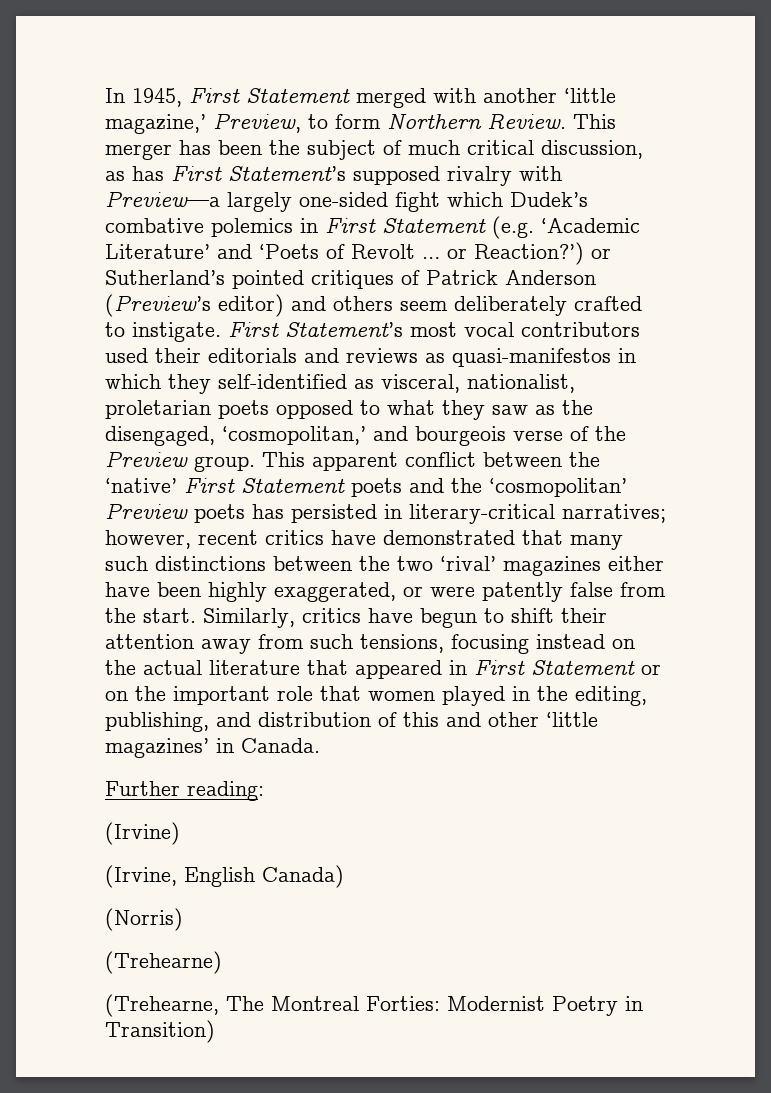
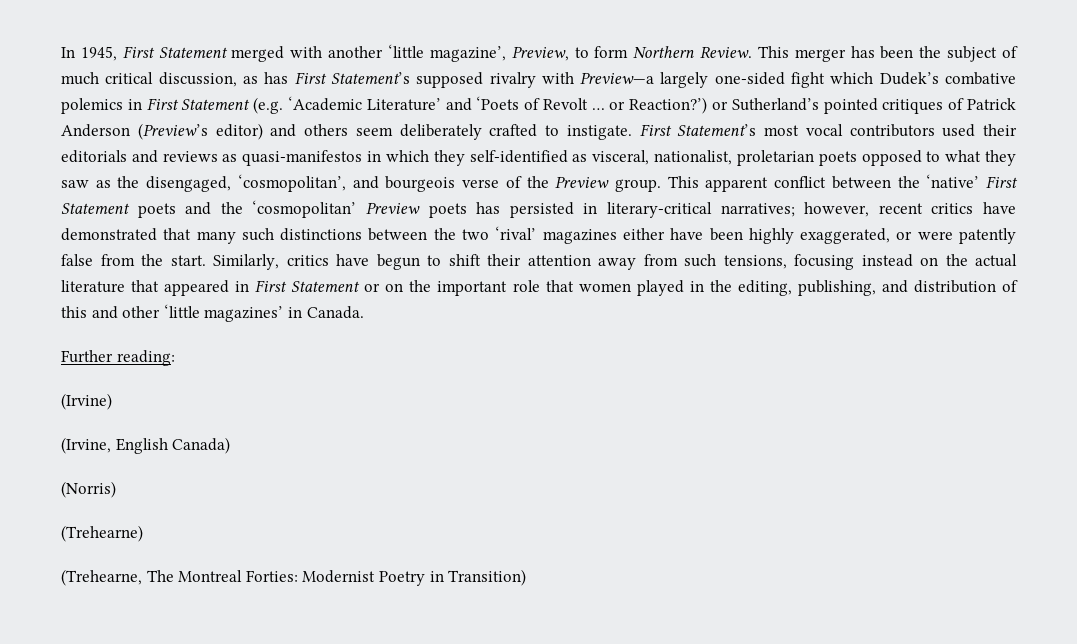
- In 1945, First Statement merged with another ‘little magazine,’ Preview, to form Northern Review.
+ In 1945, First Statement merged with another ‘little magazine’, Preview, to form Northern Review.
- First Statement’s most vocal contributors used their editorials and reviews as quasi-manifestos in which they self-identified as visceral, nationalist, proletarian poets opposed to what they saw as the disengaged, ‘cosmopolitan,’ and bourgeois verse of the Preview group.
+ First Statement’s most vocal contributors used their editorials and reviews as quasi-manifestos in which they self-identified as visceral, nationalist, proletarian poets opposed to what they saw as the disengaged, ‘cosmopolitan’, and bourgeois verse of the Preview group.

